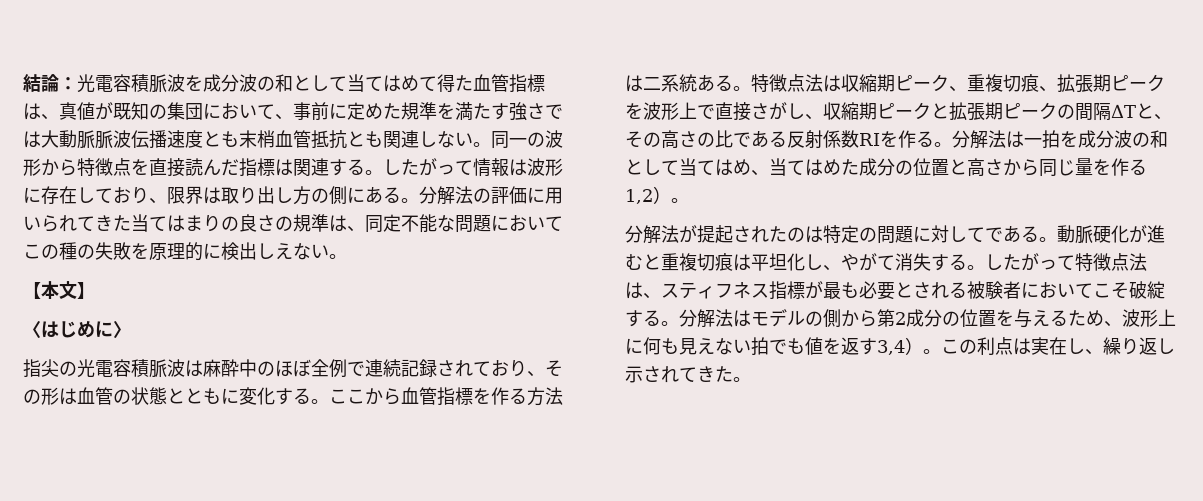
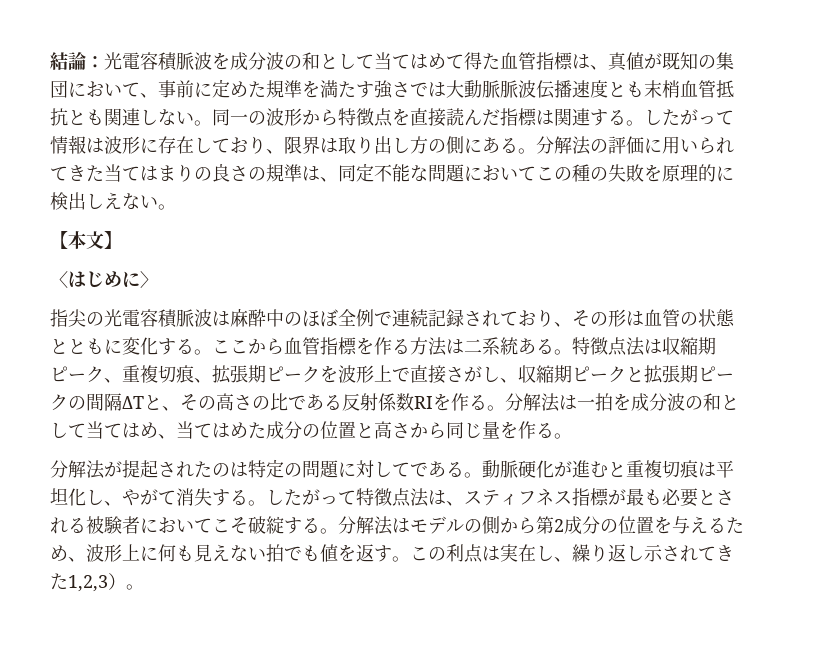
- 分解法は一拍を成分波の和として当てはめ、当てはめた成分の位置と高さから同じ量を作る1,2）。
+ 分解法は一拍を成分波の和として当てはめ、当てはめた成分の位置と高さから同じ量を作る。
- 分解法はモデルの側から第2成分の位置を与えるため、波形上に何も見えない拍でも値を返す3,4）。
+ 分解法はモデルの側から第2成分の位置を与えるため、波形上に何も見えない拍でも値を返す。
- この利点は実在し、繰り返し示されてきた。
+ この利点は実在し、繰り返し示されてきた1,2,3）。

